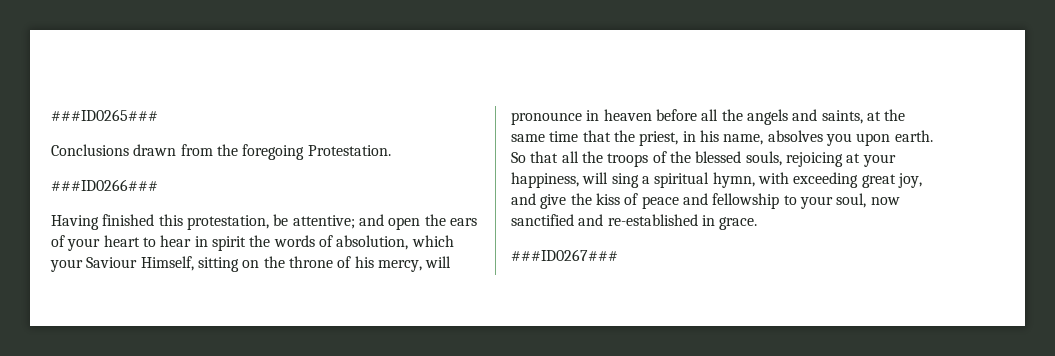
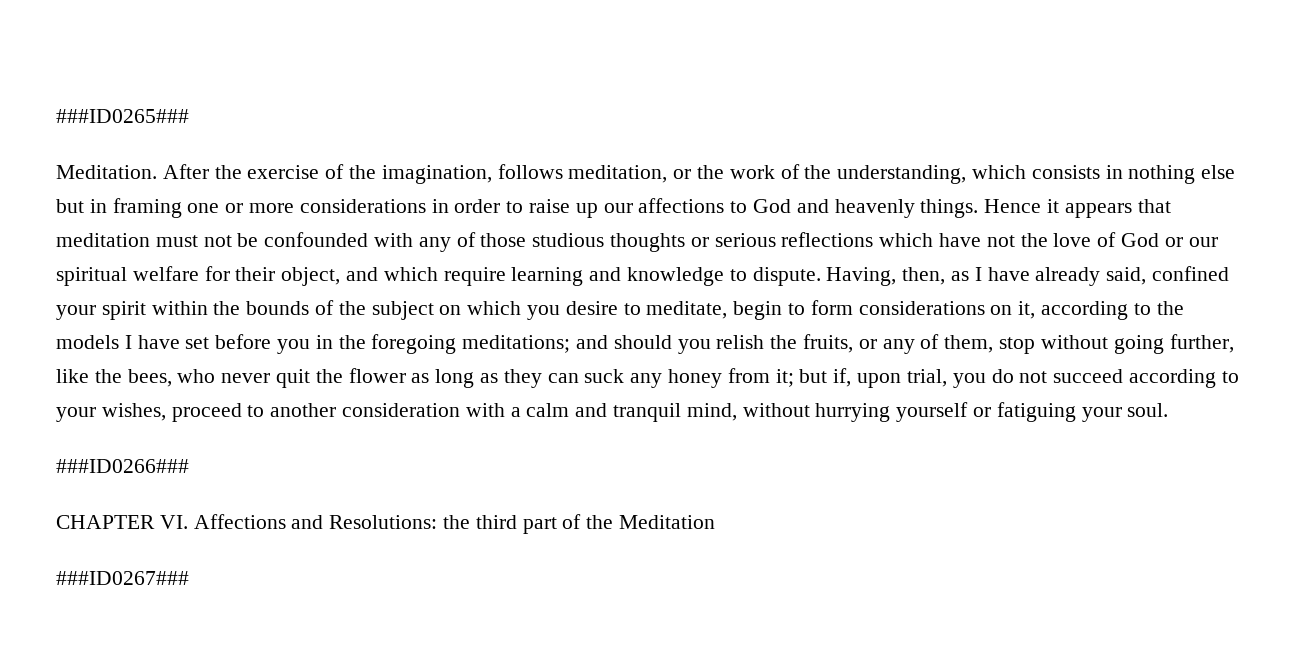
- Conclusions drawn from the foregoing Protestation.
+ Meditation. After the exercise of the imagination, follows meditation, or the work of the understanding, which consists in nothing else but in framing one or more considerations in order to raise up our affections to God and heavenly things. Hence it appears that meditation must not be confounded with any of those studious thoughts or serious reflections which have not the love of God or our spiritual welfare for their object, and which require learning and knowledge to dispute. Having, then, as I have already said, confined your spirit within the bounds of the subject on which you desire to meditate, begin to form considerations on it, according to the models I have set before you in the foregoing meditations; and should you relish the fruits, or any of them, stop without going further, like the bees, who never quit the flower as long as they can suck any honey from it; but if, upon trial, you do not succeed according to your wishes, proceed to another consideration with a calm and tranquil mind, without hurrying yourself or fatiguing your soul.
  ###ID0266###
- Having finished this protestation, be attentive; and open the ears of your heart to hear in spirit the words of absolution, which your Saviour Himself, sitting on the throne of his mercy, will pronounce in heaven before all the angels and saints, at the same time that the priest, in his name, absolves you upon earth. So that all the troops of the blessed souls, rejoicing at your happiness, will sing a spiritual hymn, with exceeding great joy, and give the kiss of peace and fellowship to your soul, now sanctified and re-established in grace.
+ CHAPTER VI. Affections and Resolutions: the third part of the Meditation

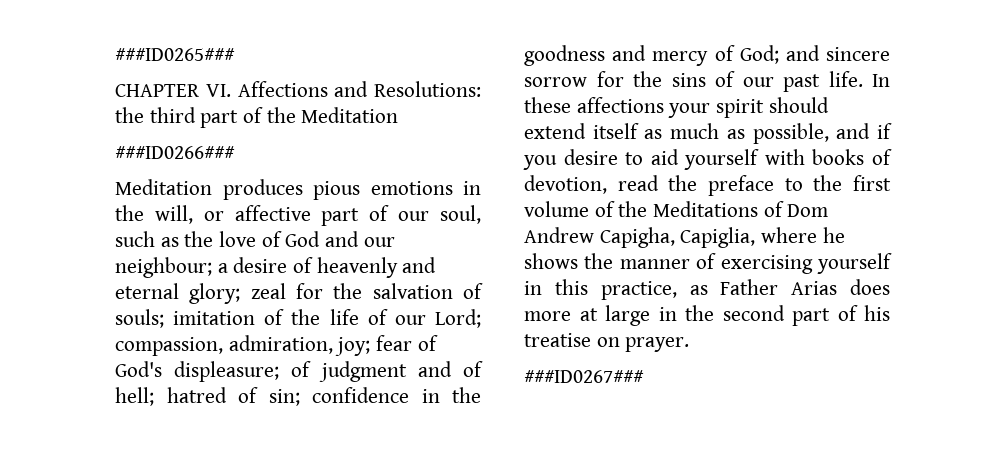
- Meditation. After the exercise of the imagination, follows meditation, or the work of the understanding, which consists in nothing else but in framing one or more considerations in order to raise up our affections to God and heavenly things. Hence it appears that meditation must not be confounded with any of those studious thoughts or serious reflections which have not the love of God or our spiritual welfare for their object, and which require learning and knowledge to dispute. Having, then, as I have already said, confined your spirit within the bounds of the subject on which you desire to meditate, begin to form considerations on it, according to the models I have set before you in the foregoing meditations; and should you relish the fruits, or any of them, stop without going further, like the bees, who never quit the flower as long as they can suck any honey from it; but if, upon trial, you do not succeed according to your wishes, proceed to another consideration with a calm and tranquil mind, without hurrying yourself or fatiguing your soul.
- ###ID0266###
+ ###ID0266###
+ Meditation produces pious emotions in the will, or affective part of our soul, such as the love of God and our neighbour; a desire of heavenly and eternal glory; zeal for the salvation of souls; imitation of the life of our Lord; compassion, admiration, joy; fear of God's displeasure; of judgment and of hell; hatred of sin; confidence in the goodness and mercy of God; and sincere sorrow for the sins of our past life. In these affections your spirit should extend itself as much as possible, and if you desire to aid yourself with books of devotion, read the preface to the first volume of the Meditations of Dom Andrew Capigha, Capiglia, where he shows the manner of exercising yourself in this practice, as Father Arias does more at large in the second part of his treatise on prayer.

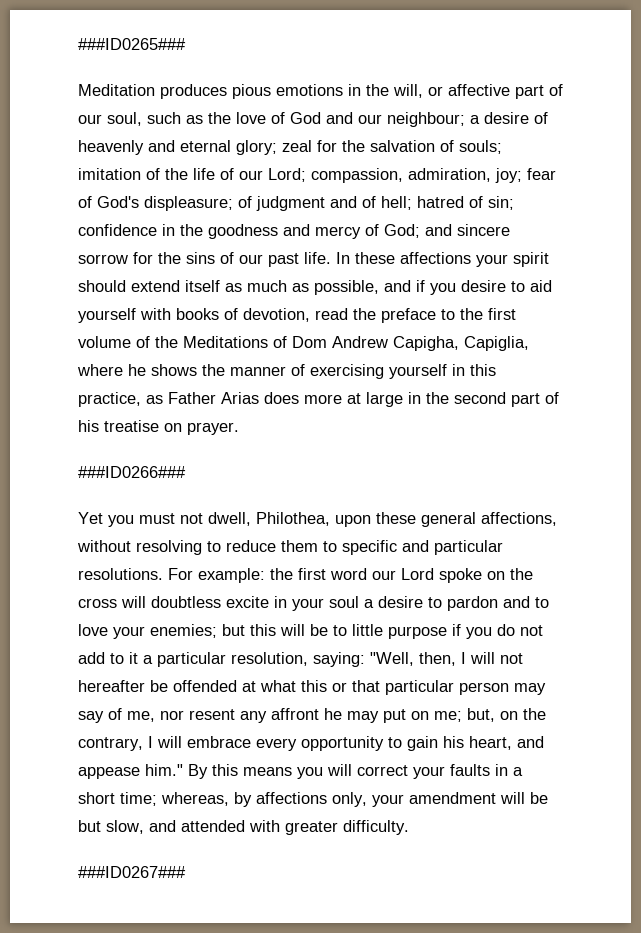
- CHAPTER VI. Affections and Resolutions: the third part of the Meditation
- ###ID0266###
+ ###ID0266###
+ Yet you must not dwell, Philothea, upon these general affections, without resolving to reduce them to specific and particular resolutions. For example: the first word our Lord spoke on the cross will doubtless excite in your soul a desire to pardon and to love your enemies; but this will be to little purpose if you do not add to it a particular resolution, saying: "Well, then, I will not hereafter be offended at what this or that particular person may say of me, nor resent any affront he may put on me; but, on the contrary, I will embrace every opportunity to gain his heart, and appease him." By this means you will correct your faults in a short time; whereas, by affections only, your amendment will be but slow, and attended with greater difficulty.

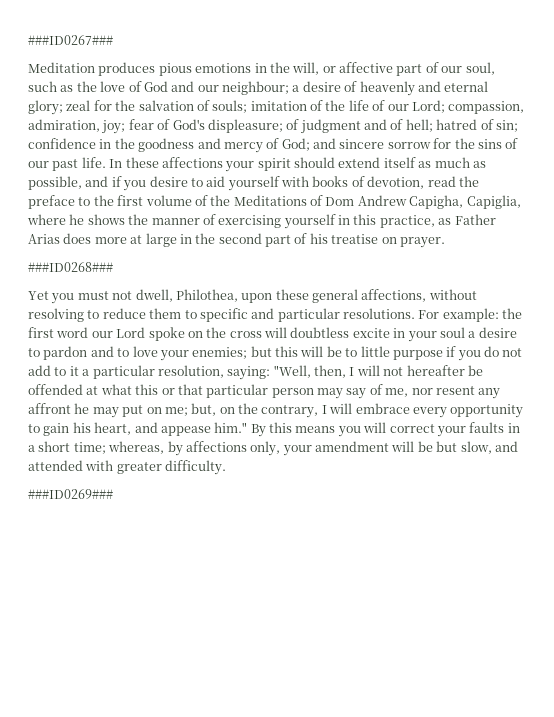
- ###ID0265###
+ ###ID0267###
- ###ID0266###
+ ###ID0268###
- ###ID0267###
+ ###ID0269###

